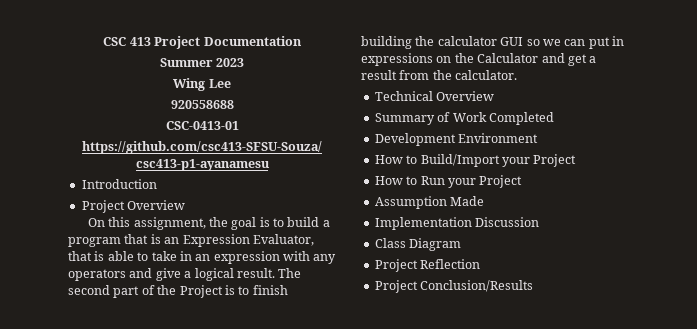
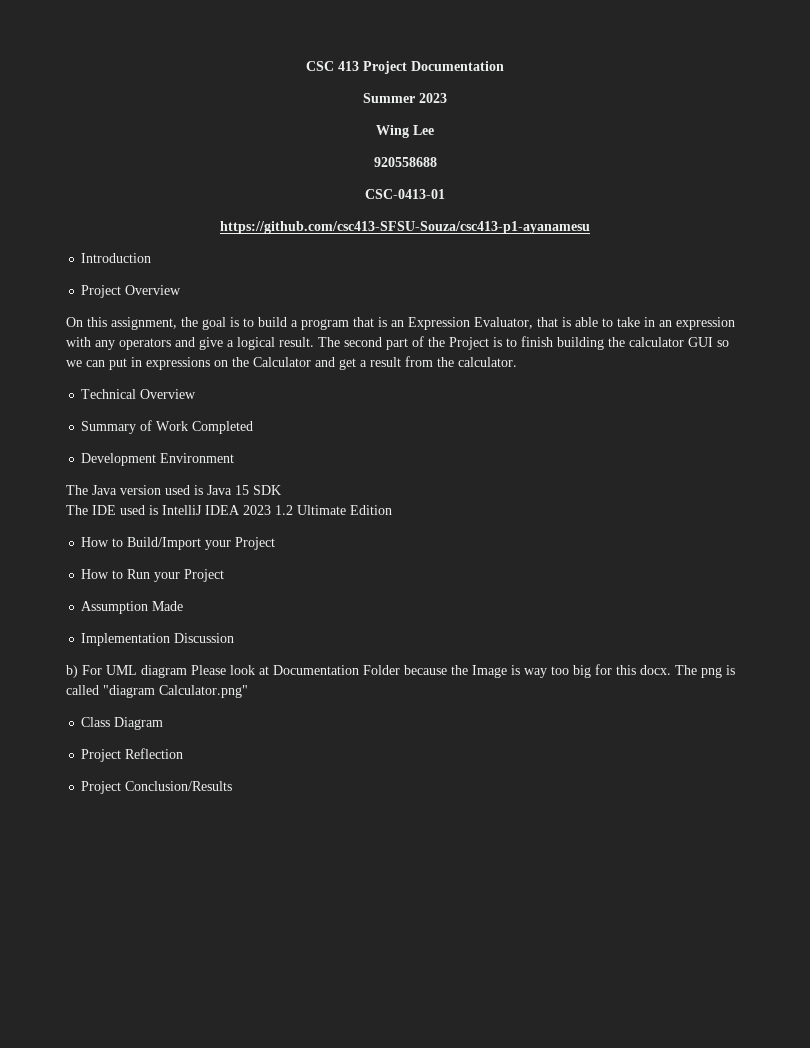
+ The Java version used is Java 15 SDK
+ The IDE used is IntelliJ IDEA 2023 1.2 Ultimate Edition
+ b) For UML diagram Please look at Documentation Folder because the Image is way too big for this docx. The png is called "diagram Calculator.png"

